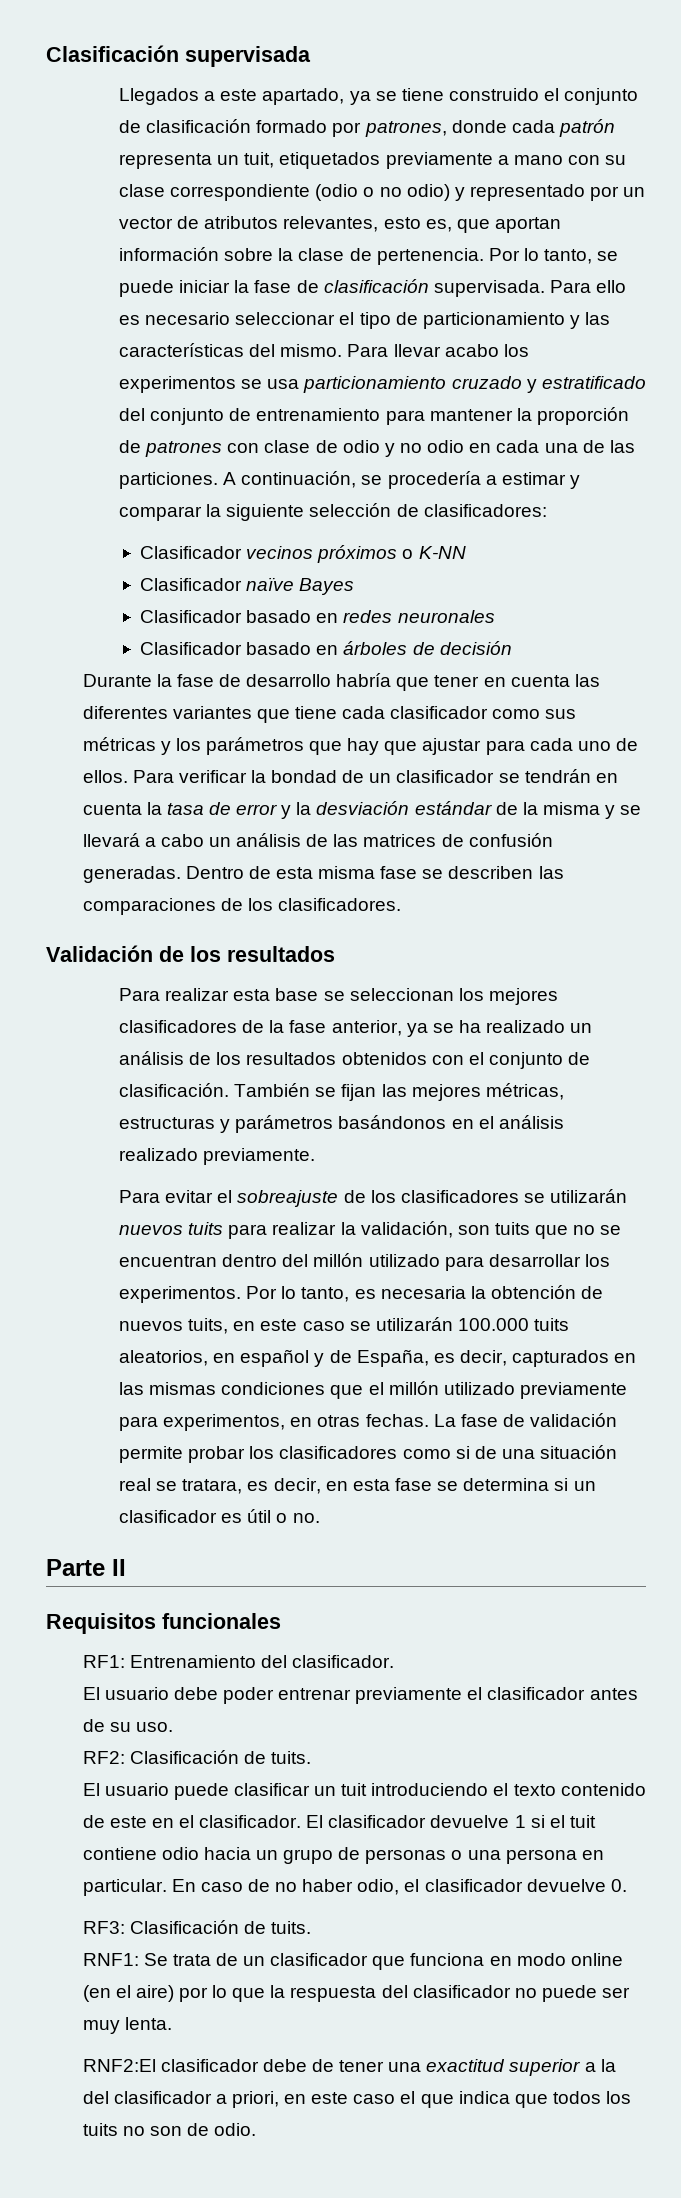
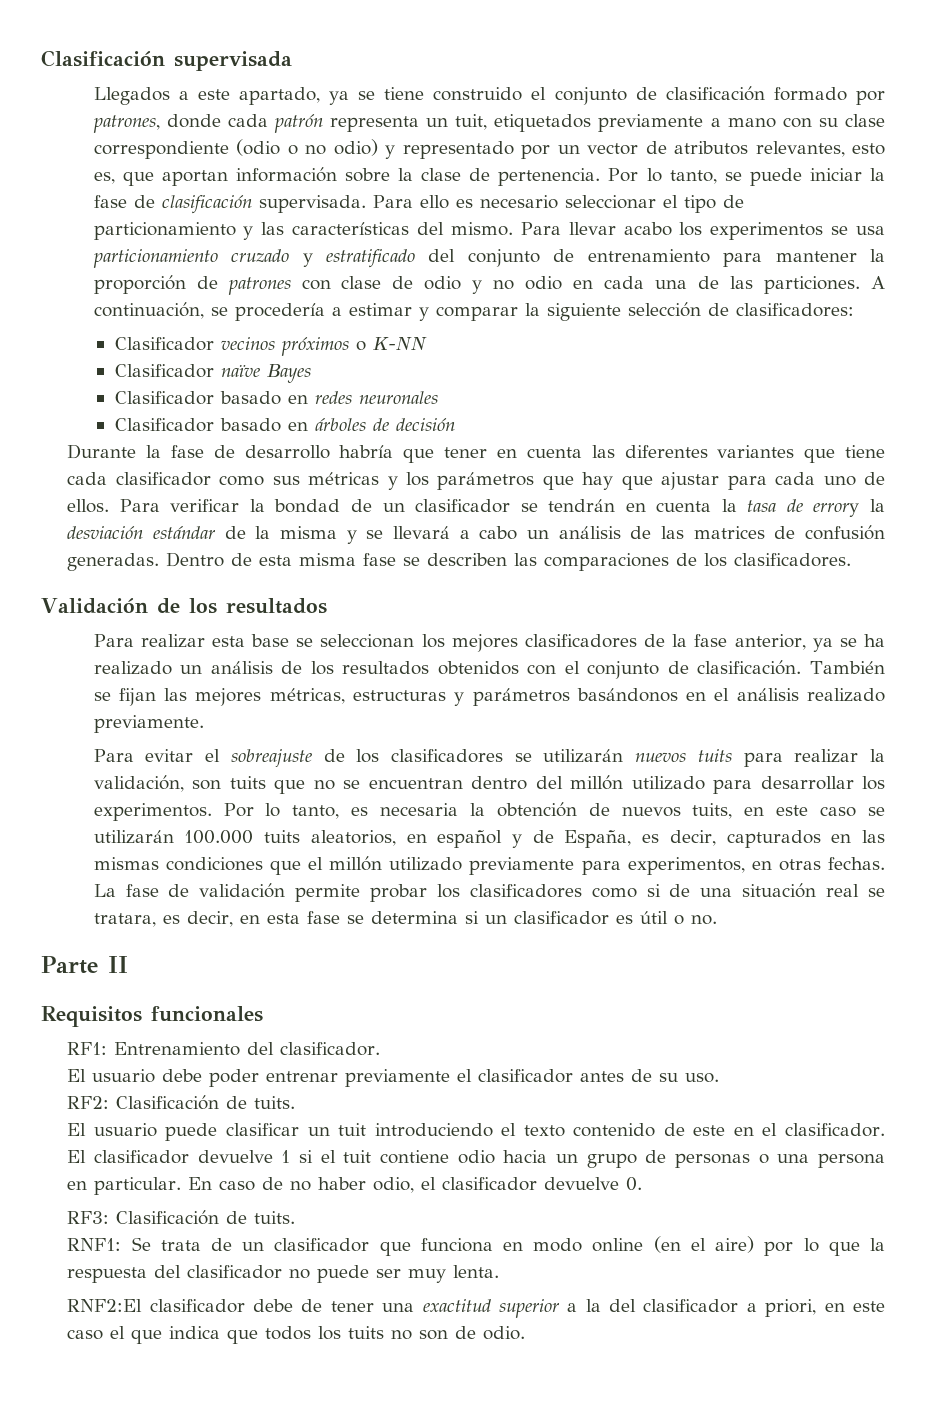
- Para verificar la bondad de un clasificador se tendrán en cuenta la tasa de error y la desviación estándar de la misma y se llevará a cabo un análisis de las matrices de confusión generadas.
+ Para verificar la bondad de un clasificador se tendrán en cuenta la tasa de errory la desviación estándar de la misma y se llevará a cabo un análisis de las matrices de confusión generadas.

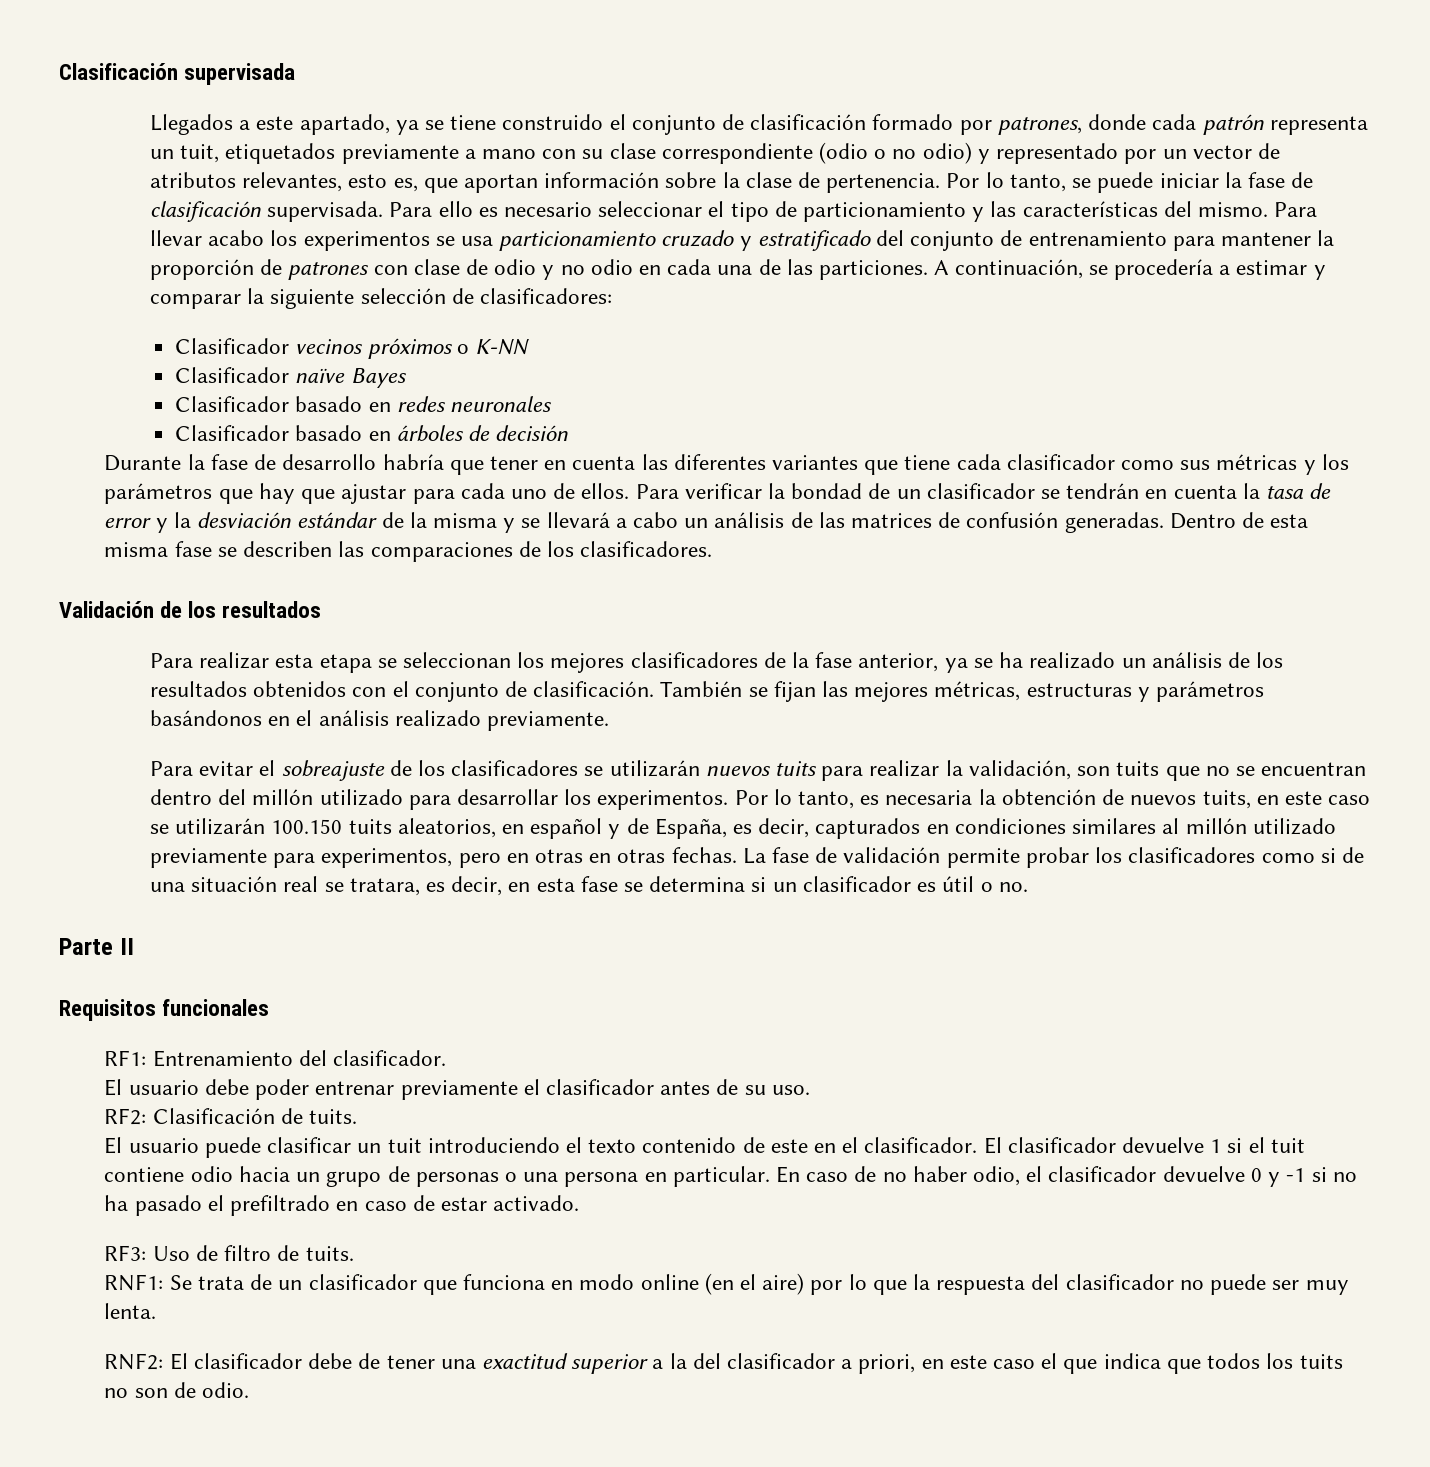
- Para verificar la bondad de un clasificador se tendrán en cuenta la tasa de errory la desviación estándar de la misma y se llevará a cabo un análisis de las matrices de confusión generadas.
+ Para verificar la bondad de un clasificador se tendrán en cuenta la tasa de error y la desviación estándar de la misma y se llevará a cabo un análisis de las matrices de confusión generadas.
- Para realizar esta base se seleccionan los mejores clasificadores de la fase anterior, ya se ha realizado un análisis de los resultados obtenidos con el conjunto de clasificación.
+ Para realizar esta etapa se seleccionan los mejores clasificadores de la fase anterior, ya se ha realizado un análisis de los resultados obtenidos con el conjunto de clasificación.
- Por lo tanto, es necesaria la obtención de nuevos tuits, en este caso se utilizarán 100.000 tuits aleatorios, en español y de España, es decir, capturados en las mismas condiciones que el millón utilizado previamente para experimentos, en otras fechas.
+ Por lo tanto, es necesaria la obtención de nuevos tuits, en este caso se utilizarán 100.150 tuits aleatorios, en español y de España, es decir, capturados en condiciones similares al millón utilizado previamente para experimentos, pero en otras en otras fechas.
- En caso de no haber odio, el clasificador devuelve 0.
- RF3: Clasificación de tuits.
+ En caso de no haber odio, el clasificador devuelve 0 y -1 si no ha pasado el prefiltrado en caso de estar activado.
+ RF3: Uso de filtro de tuits.
- RNF2:El clasificador debe de tener una exactitud superior a la del clasificador a priori, en este caso el que indica que todos los tuits no son de odio.
+ RNF2: El clasificador debe de tener una exactitud superior a la del clasificador a priori, en este caso el que indica que todos los tuits no son de odio.

